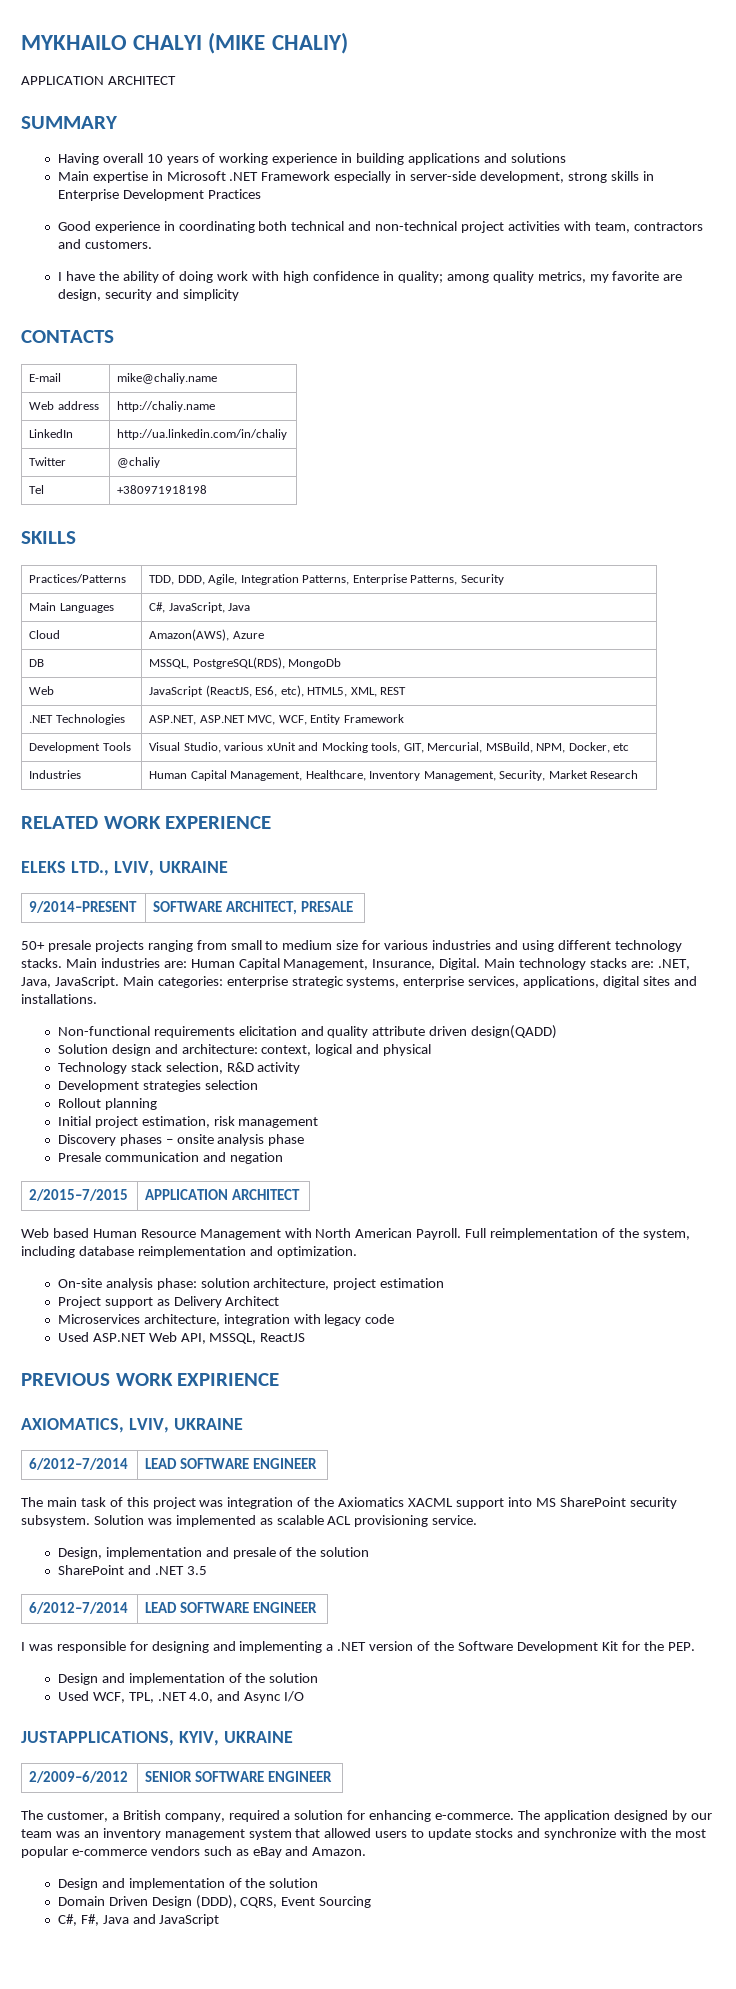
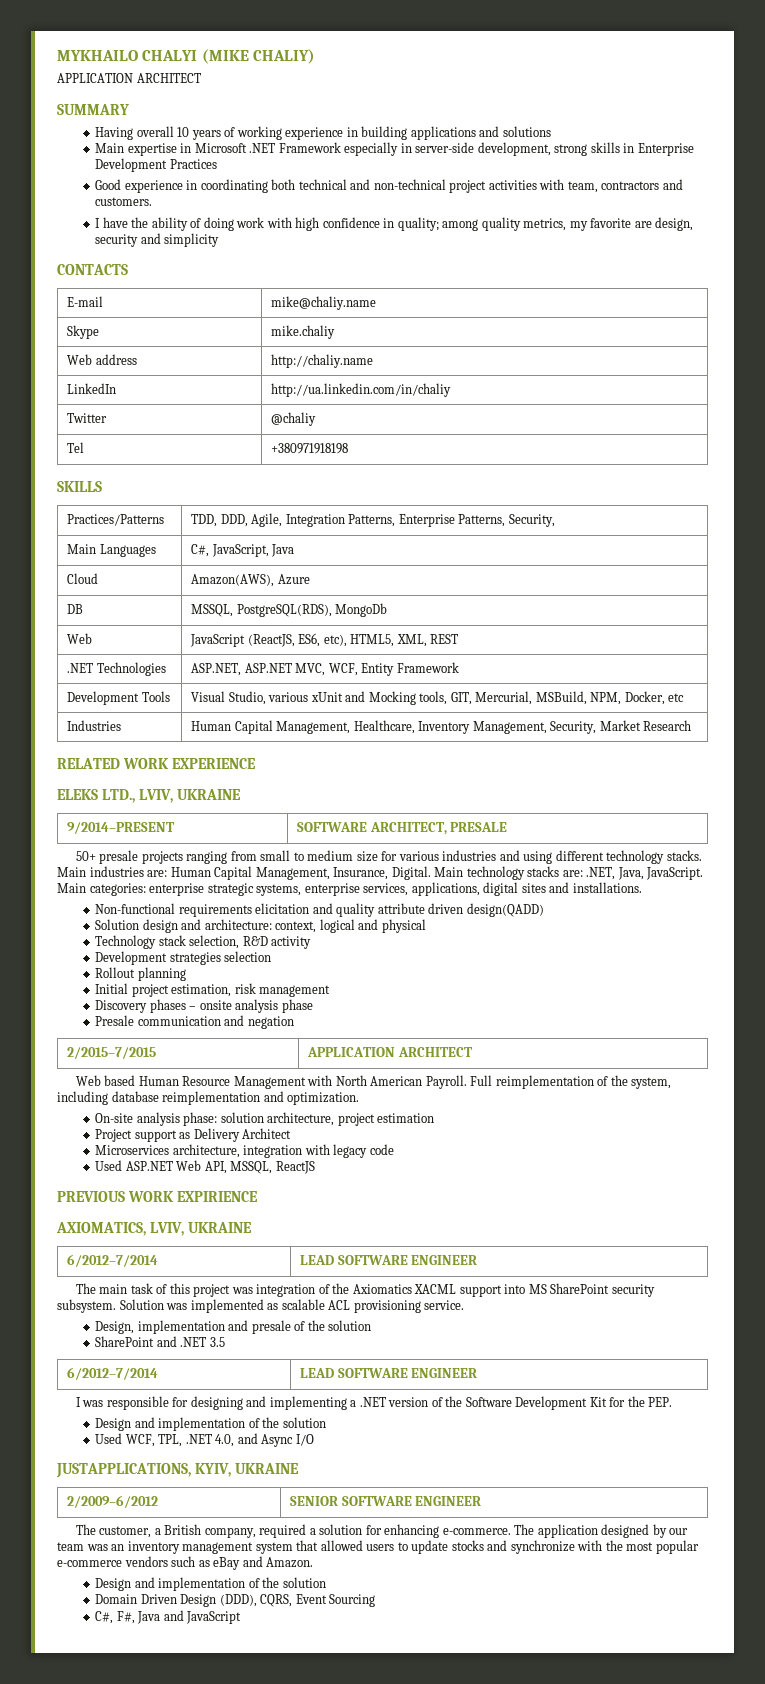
+ Skype | mike.chaliy
- Practices/Patterns | TDD, DDD, Agile, Integration Patterns, Enterprise Patterns, Security
+ Practices/Patterns | TDD, DDD, Agile, Integration Patterns, Enterprise Patterns, Security,

